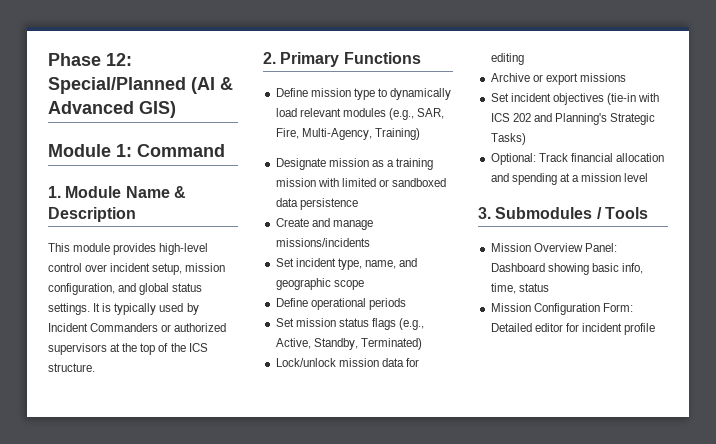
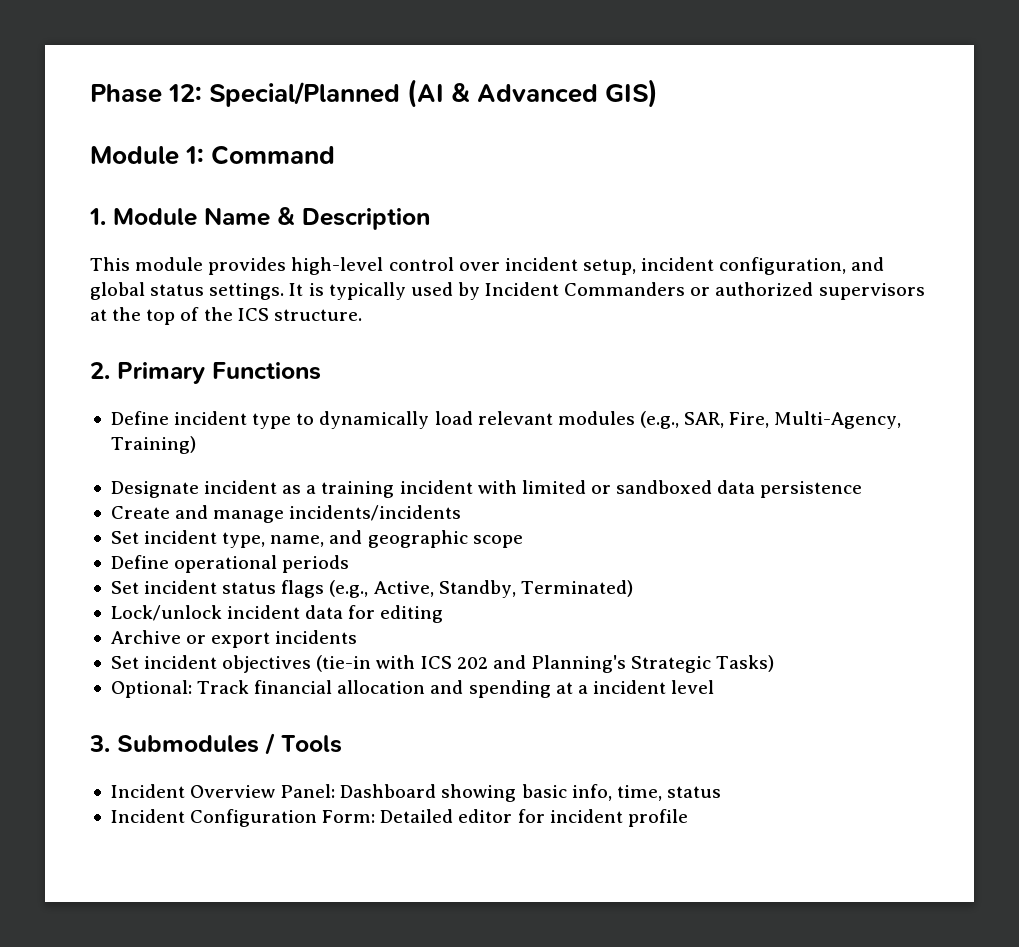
- This module provides high-level control over incident setup, mission configuration, and global status settings.
+ This module provides high-level control over incident setup, incident configuration, and global status settings.
- Define mission type to dynamically load relevant modules (e.g., SAR, Fire, Multi-Agency, Training)
+ Define incident type to dynamically load relevant modules (e.g., SAR, Fire, Multi-Agency, Training)
- Designate mission as a training mission with limited or sandboxed data persistence
+ Designate incident as a training incident with limited or sandboxed data persistence
- Create and manage missions/incidents
+ Create and manage incidents/incidents
- Set mission status flags (e.g., Active, Standby, Terminated)
+ Set incident status flags (e.g., Active, Standby, Terminated)
- Lock/unlock mission data for editing
+ Lock/unlock incident data for editing
- Archive or export missions
+ Archive or export incidents
- Optional: Track financial allocation and spending at a mission level
+ Optional: Track financial allocation and spending at a incident level
- Mission Overview Panel: Dashboard showing basic info, time, status
+ Incident Overview Panel: Dashboard showing basic info, time, status
- Mission Configuration Form: Detailed editor for incident profile
+ Incident Configuration Form: Detailed editor for incident profile

